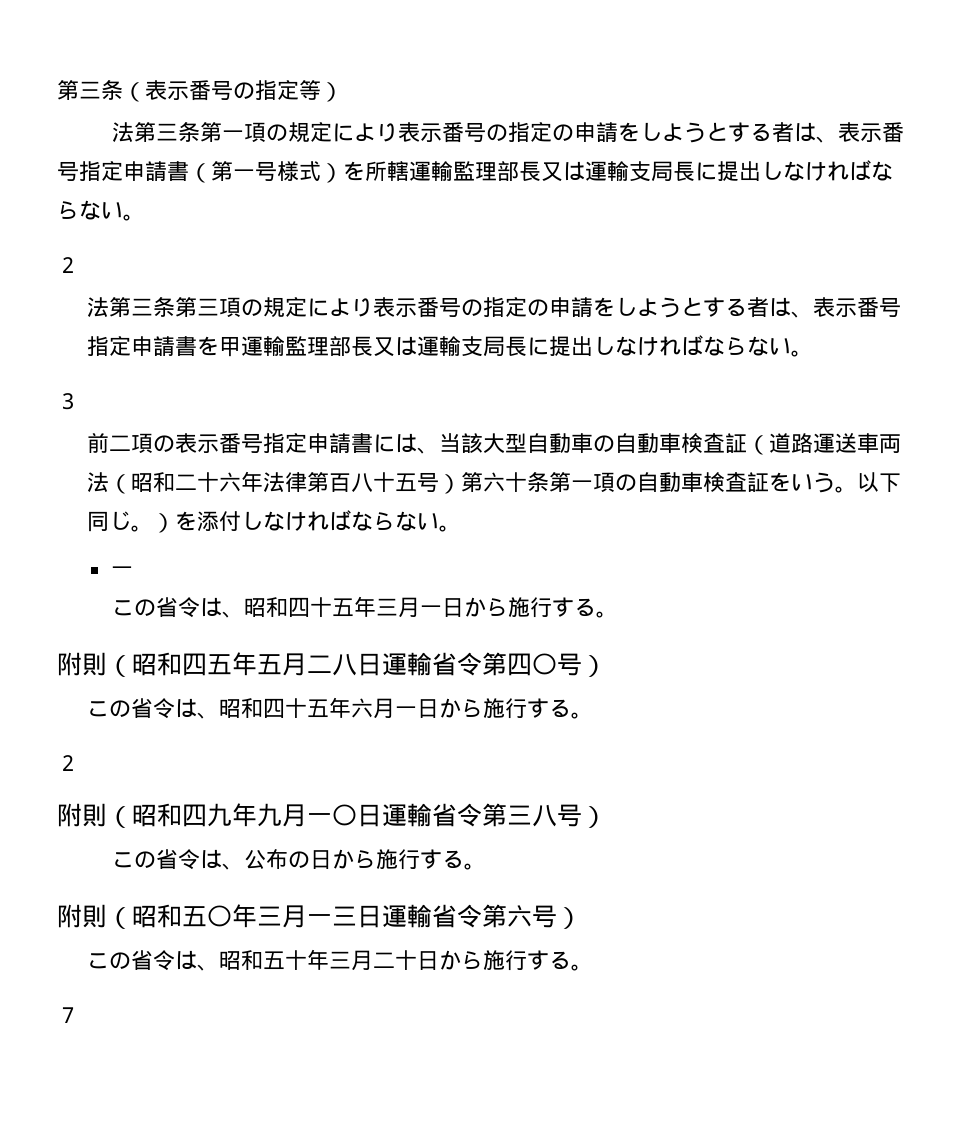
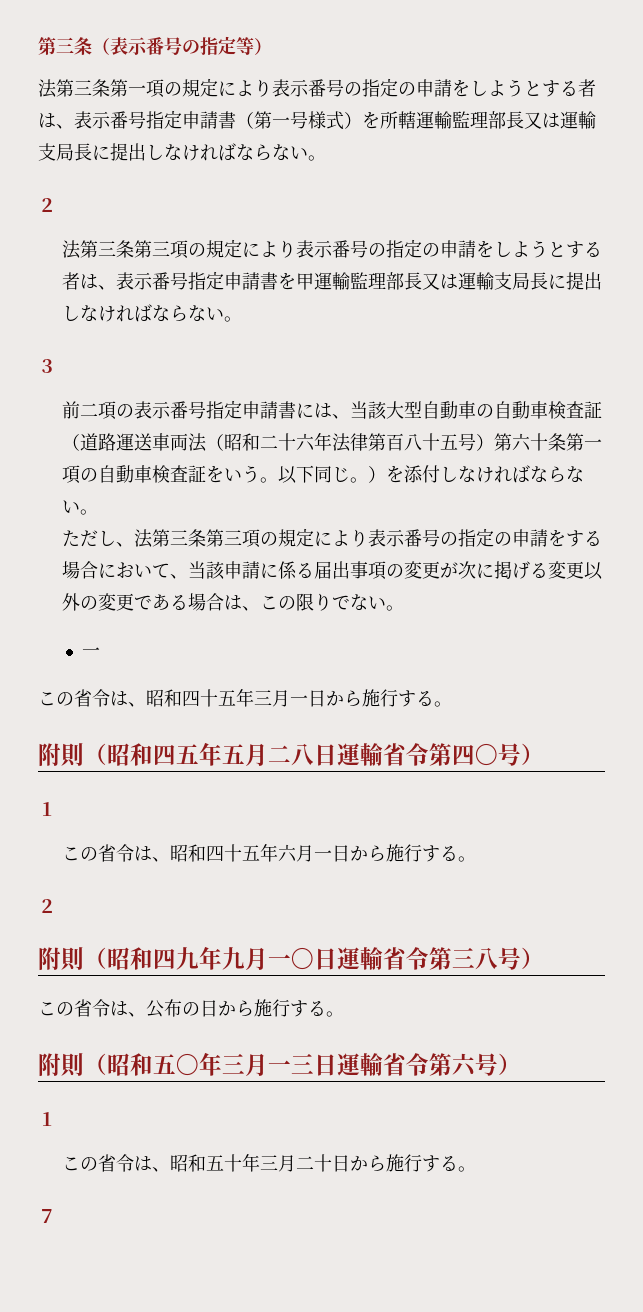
+ ただし、法第三条第三項の規定により表示番号の指定の申請をする場合において、当該申請に係る届出事項の変更が次に掲げる変更以外の変更である場合は、この限りでない。
  附則（昭和四五年五月二八日運輸省令第四〇号）
+ １
  附則（昭和五〇年三月一三日運輸省令第六号）
+ １

